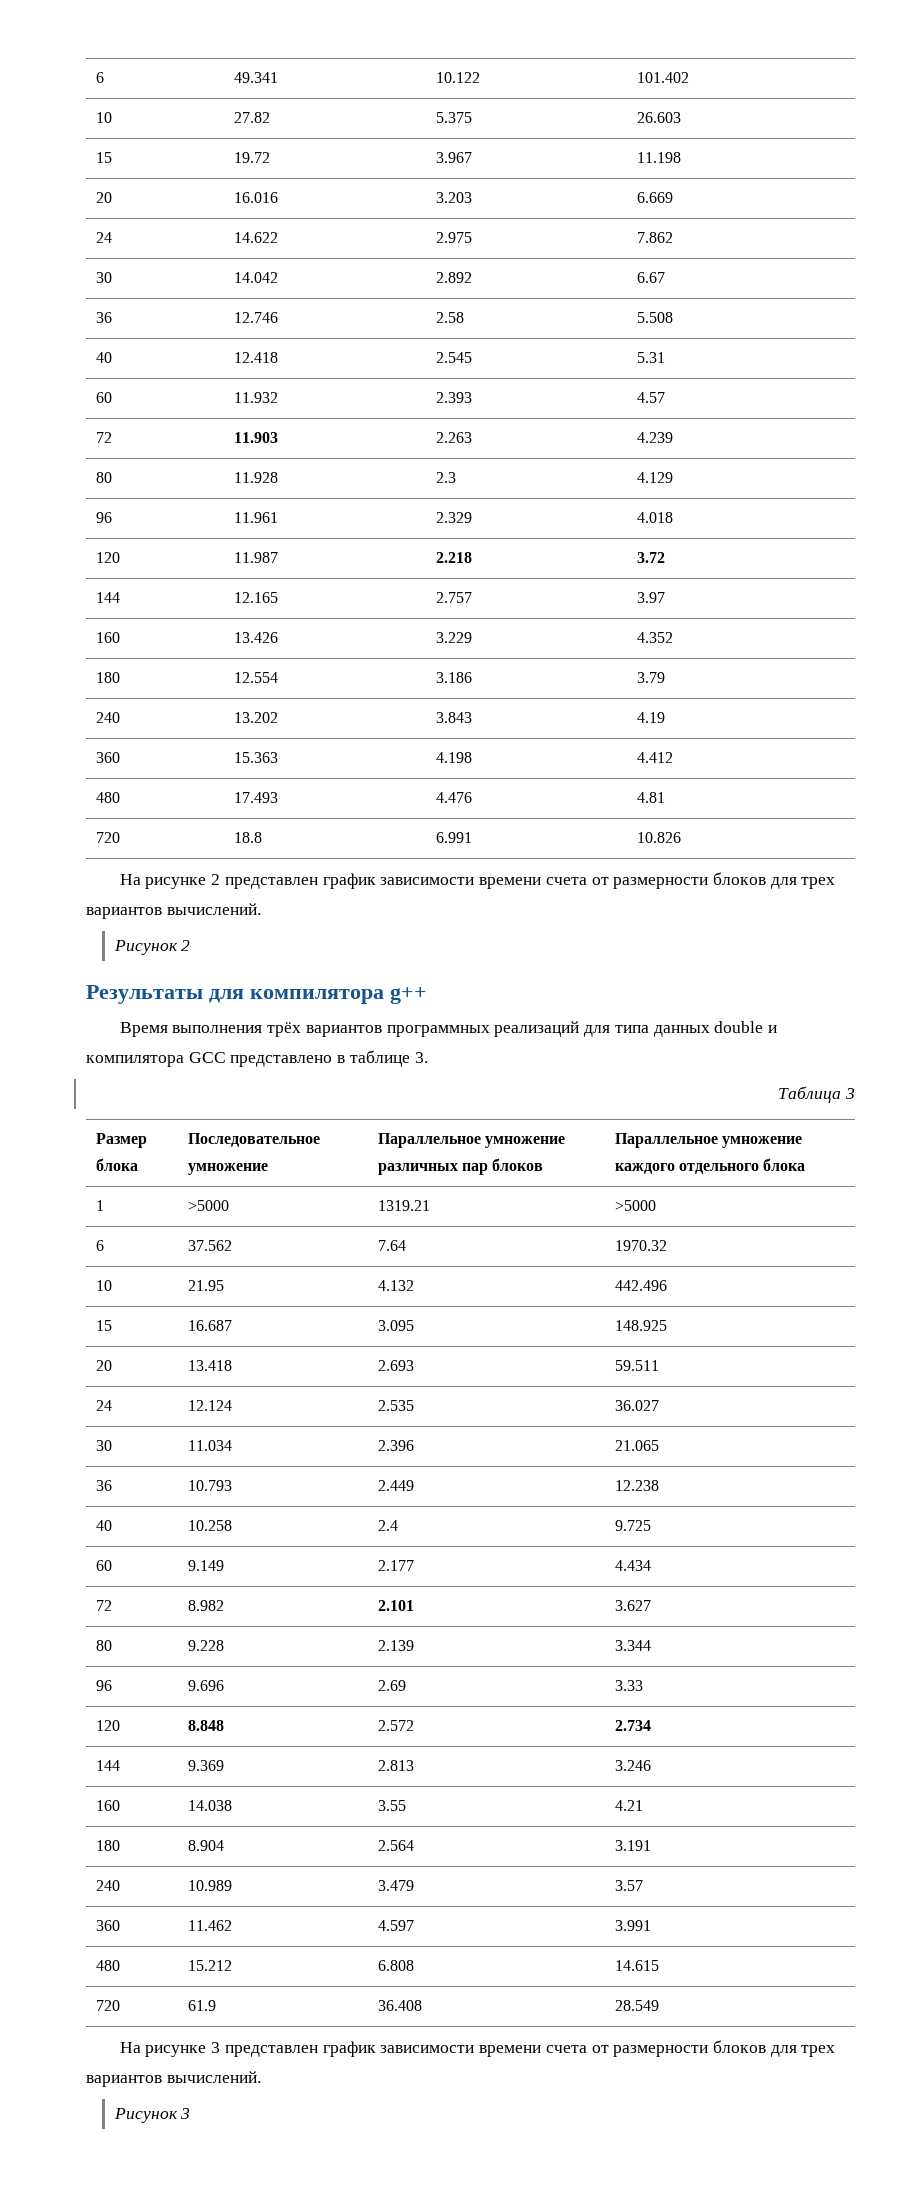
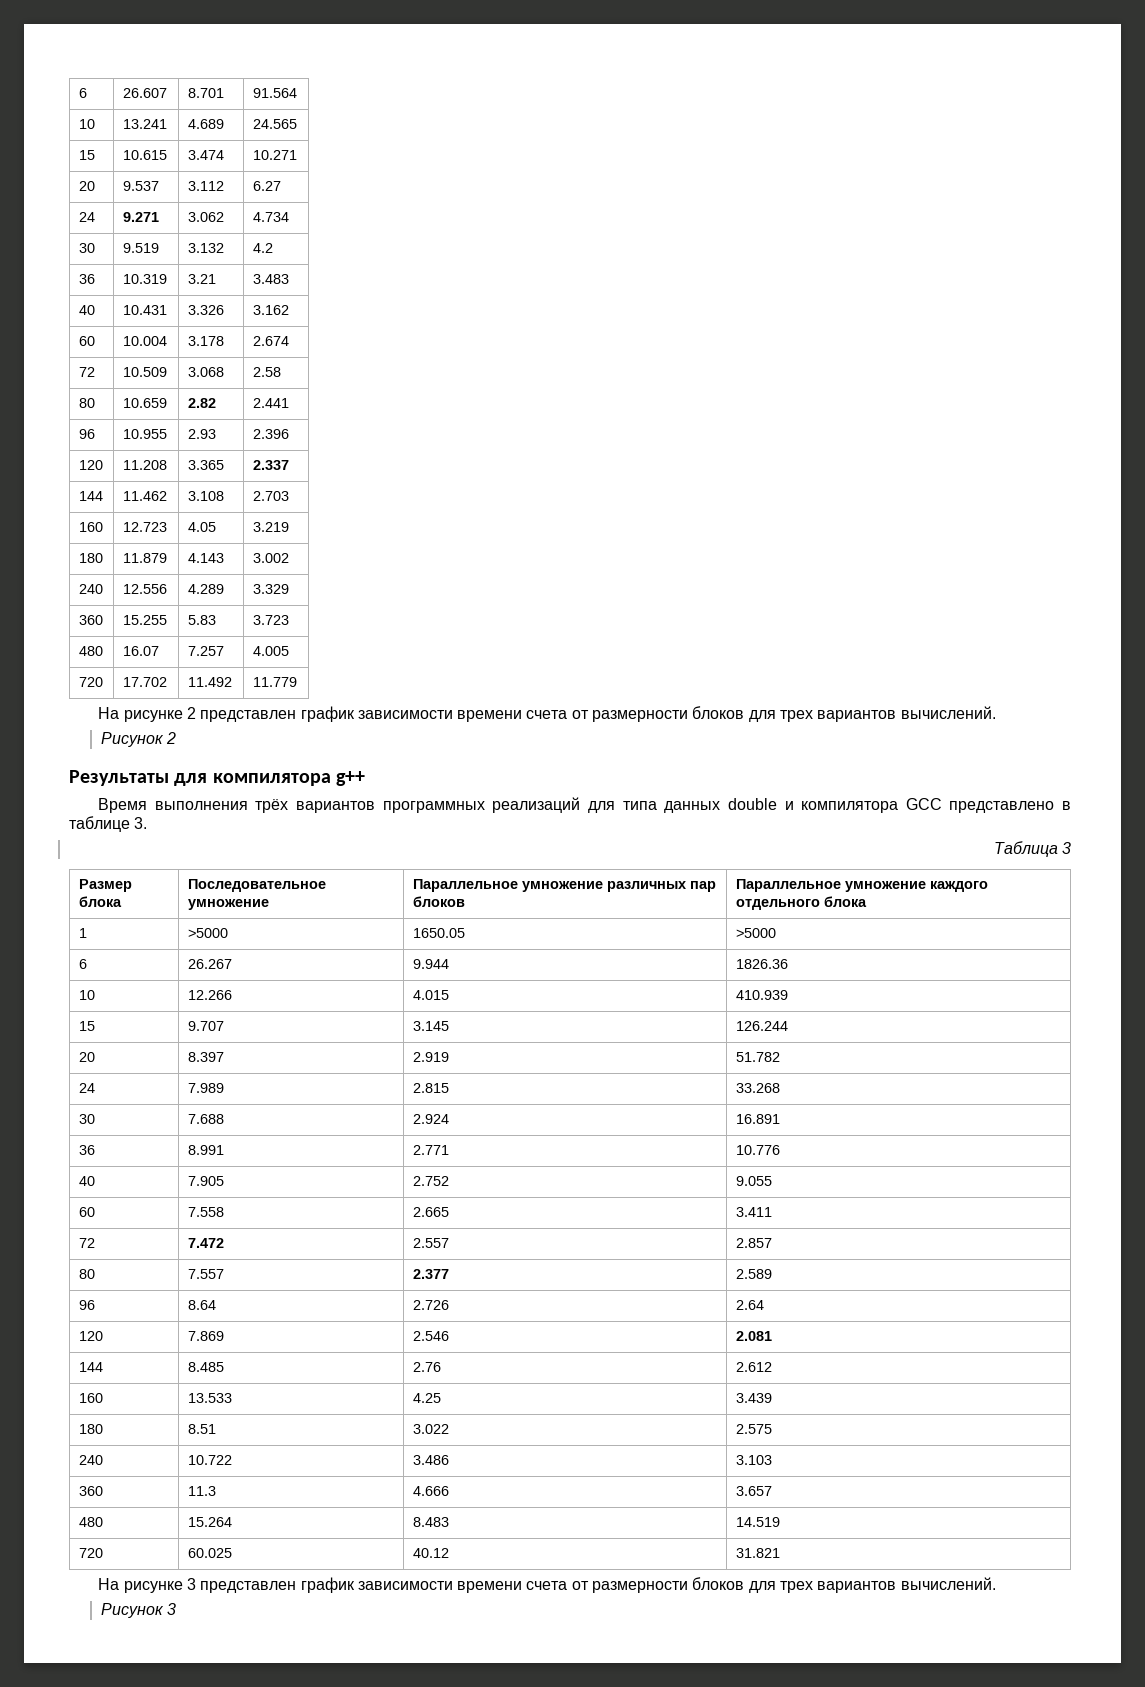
- 6 | 49.341 | 10.122 | 101.402
- 10 | 27.82 | 5.375 | 26.603
- 15 | 19.72 | 3.967 | 11.198
- 20 | 16.016 | 3.203 | 6.669
- 24 | 14.622 | 2.975 | 7.862
- 30 | 14.042 | 2.892 | 6.67
- 36 | 12.746 | 2.58 | 5.508
- 40 | 12.418 | 2.545 | 5.31
- 60 | 11.932 | 2.393 | 4.57
- 72 | 11.903 | 2.263 | 4.239
- 80 | 11.928 | 2.3 | 4.129
- 96 | 11.961 | 2.329 | 4.018
- 120 | 11.987 | 2.218 | 3.72
- 144 | 12.165 | 2.757 | 3.97
- 160 | 13.426 | 3.229 | 4.352
- 180 | 12.554 | 3.186 | 3.79
- 240 | 13.202 | 3.843 | 4.19
- 360 | 15.363 | 4.198 | 4.412
- 480 | 17.493 | 4.476 | 4.81
- 720 | 18.8 | 6.991 | 10.826
+ 6 | 26.607 | 8.701 | 91.564
+ 10 | 13.241 | 4.689 | 24.565
+ 15 | 10.615 | 3.474 | 10.271
+ 20 | 9.537 | 3.112 | 6.27
+ 24 | 9.271 | 3.062 | 4.734
+ 30 | 9.519 | 3.132 | 4.2
+ 36 | 10.319 | 3.21 | 3.483
+ 40 | 10.431 | 3.326 | 3.162
+ 60 | 10.004 | 3.178 | 2.674
+ 72 | 10.509 | 3.068 | 2.58
+ 80 | 10.659 | 2.82 | 2.441
+ 96 | 10.955 | 2.93 | 2.396
+ 120 | 11.208 | 3.365 | 2.337
+ 144 | 11.462 | 3.108 | 2.703
+ 160 | 12.723 | 4.05 | 3.219
+ 180 | 11.879 | 4.143 | 3.002
+ 240 | 12.556 | 4.289 | 3.329
+ 360 | 15.255 | 5.83 | 3.723
+ 480 | 16.07 | 7.257 | 4.005
+ 720 | 17.702 | 11.492 | 11.779
- 1 | >5000 | 1319.21 | >5000
+ 1 | >5000 | 1650.05 | >5000
- 6 | 37.562 | 7.64 | 1970.32
- 10 | 21.95 | 4.132 | 442.496
- 15 | 16.687 | 3.095 | 148.925
- 20 | 13.418 | 2.693 | 59.511
- 24 | 12.124 | 2.535 | 36.027
- 30 | 11.034 | 2.396 | 21.065
- 36 | 10.793 | 2.449 | 12.238
- 40 | 10.258 | 2.4 | 9.725
- 60 | 9.149 | 2.177 | 4.434
- 72 | 8.982 | 2.101 | 3.627
- 80 | 9.228 | 2.139 | 3.344
- 96 | 9.696 | 2.69 | 3.33
- 120 | 8.848 | 2.572 | 2.734
- 144 | 9.369 | 2.813 | 3.246
- 160 | 14.038 | 3.55 | 4.21
- 180 | 8.904 | 2.564 | 3.191
- 240 | 10.989 | 3.479 | 3.57
- 360 | 11.462 | 4.597 | 3.991
- 480 | 15.212 | 6.808 | 14.615
- 720 | 61.9 | 36.408 | 28.549
+ 6 | 26.267 | 9.944 | 1826.36
+ 10 | 12.266 | 4.015 | 410.939
+ 15 | 9.707 | 3.145 | 126.244
+ 20 | 8.397 | 2.919 | 51.782
+ 24 | 7.989 | 2.815 | 33.268
+ 30 | 7.688 | 2.924 | 16.891
+ 36 | 8.991 | 2.771 | 10.776
+ 40 | 7.905 | 2.752 | 9.055
+ 60 | 7.558 | 2.665 | 3.411
+ 72 | 7.472 | 2.557 | 2.857
+ 80 | 7.557 | 2.377 | 2.589
+ 96 | 8.64 | 2.726 | 2.64
+ 120 | 7.869 | 2.546 | 2.081
+ 144 | 8.485 | 2.76 | 2.612
+ 160 | 13.533 | 4.25 | 3.439
+ 180 | 8.51 | 3.022 | 2.575
+ 240 | 10.722 | 3.486 | 3.103
+ 360 | 11.3 | 4.666 | 3.657
+ 480 | 15.264 | 8.483 | 14.519
+ 720 | 60.025 | 40.12 | 31.821

